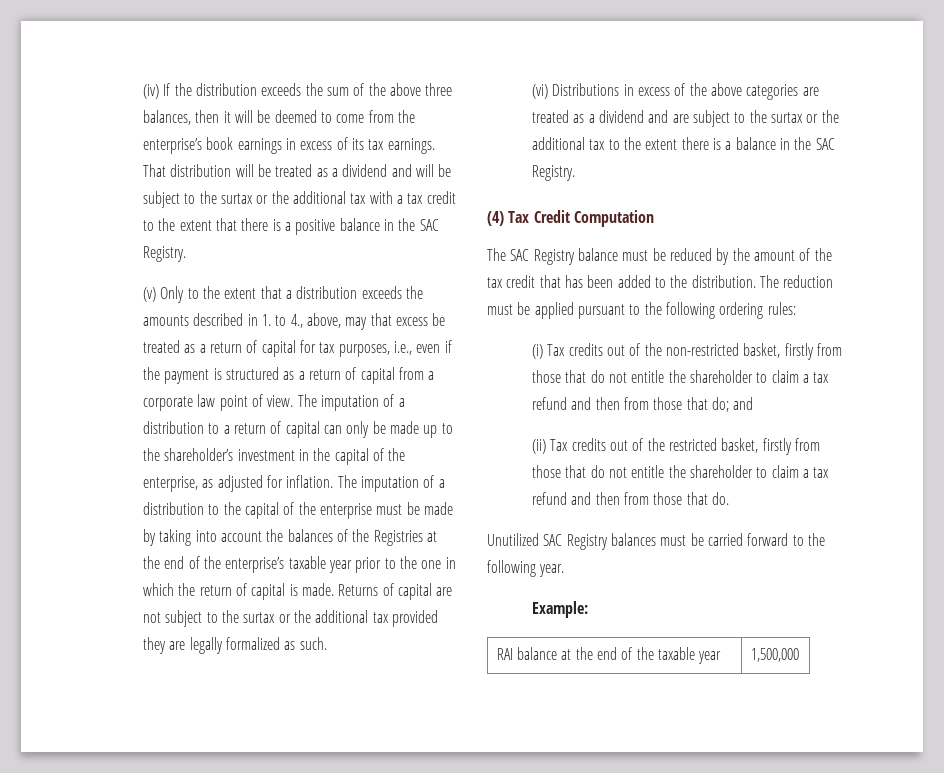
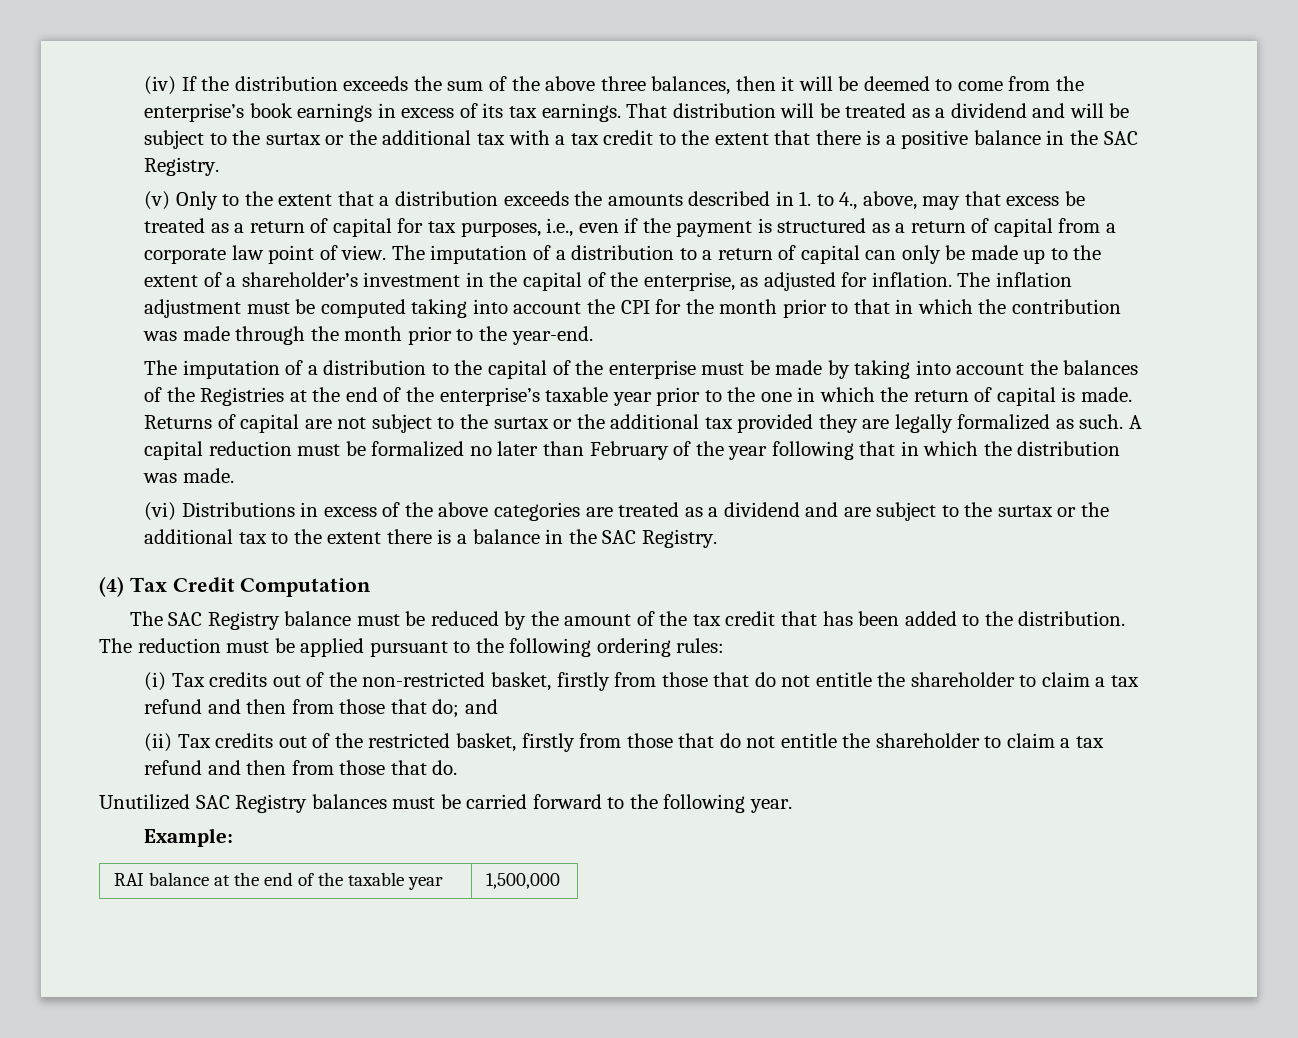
- The imputation of a distribution to a return of capital can only be made up to the shareholder’s investment in the capital of the enterprise, as adjusted for inflation.
+ The imputation of a distribution to a return of capital can only be made up to the extent of a shareholder’s investment in the capital of the enterprise, as adjusted for inflation.
+ The inflation adjustment must be computed taking into account the CPI for the month prior to that in which the contribution was made through the month prior to the year-end.
+ A capital reduction must be formalized no later than February of the year following that in which the distribution was made.

